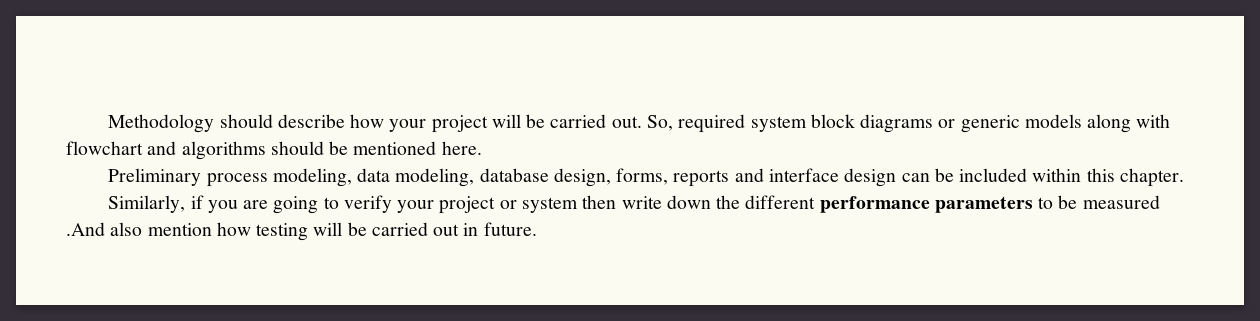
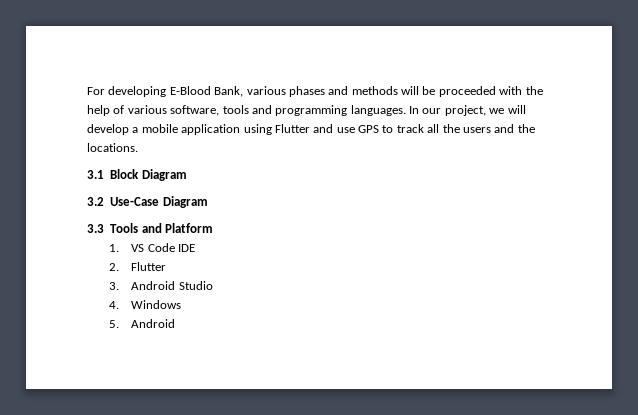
- Methodology should describe how your project will be carried out. So, required system block diagrams or generic models along with flowchart and algorithms should be mentioned here.
- Preliminary process modeling, data modeling, database design, forms, reports and interface design can be included within this chapter.
- Similarly, if you are going to verify your project or system then write down the different performance parameters to be measured .And also mention how testing will be carried out in future.
+ For developing E-Blood Bank, various phases and methods will be proceeded with the help of various software, tools and programming languages. In our project, we will develop a mobile application using Flutter and use GPS to track all the users and the locations.
+ 3.1 Block Diagram
+ 3.2 Use-Case Diagram
+ 3.3 Tools and Platform
+ 1. VS Code IDE
+ 2. Flutter
+ 3. Android Studio
+ 4. Windows
+ 5. Android

